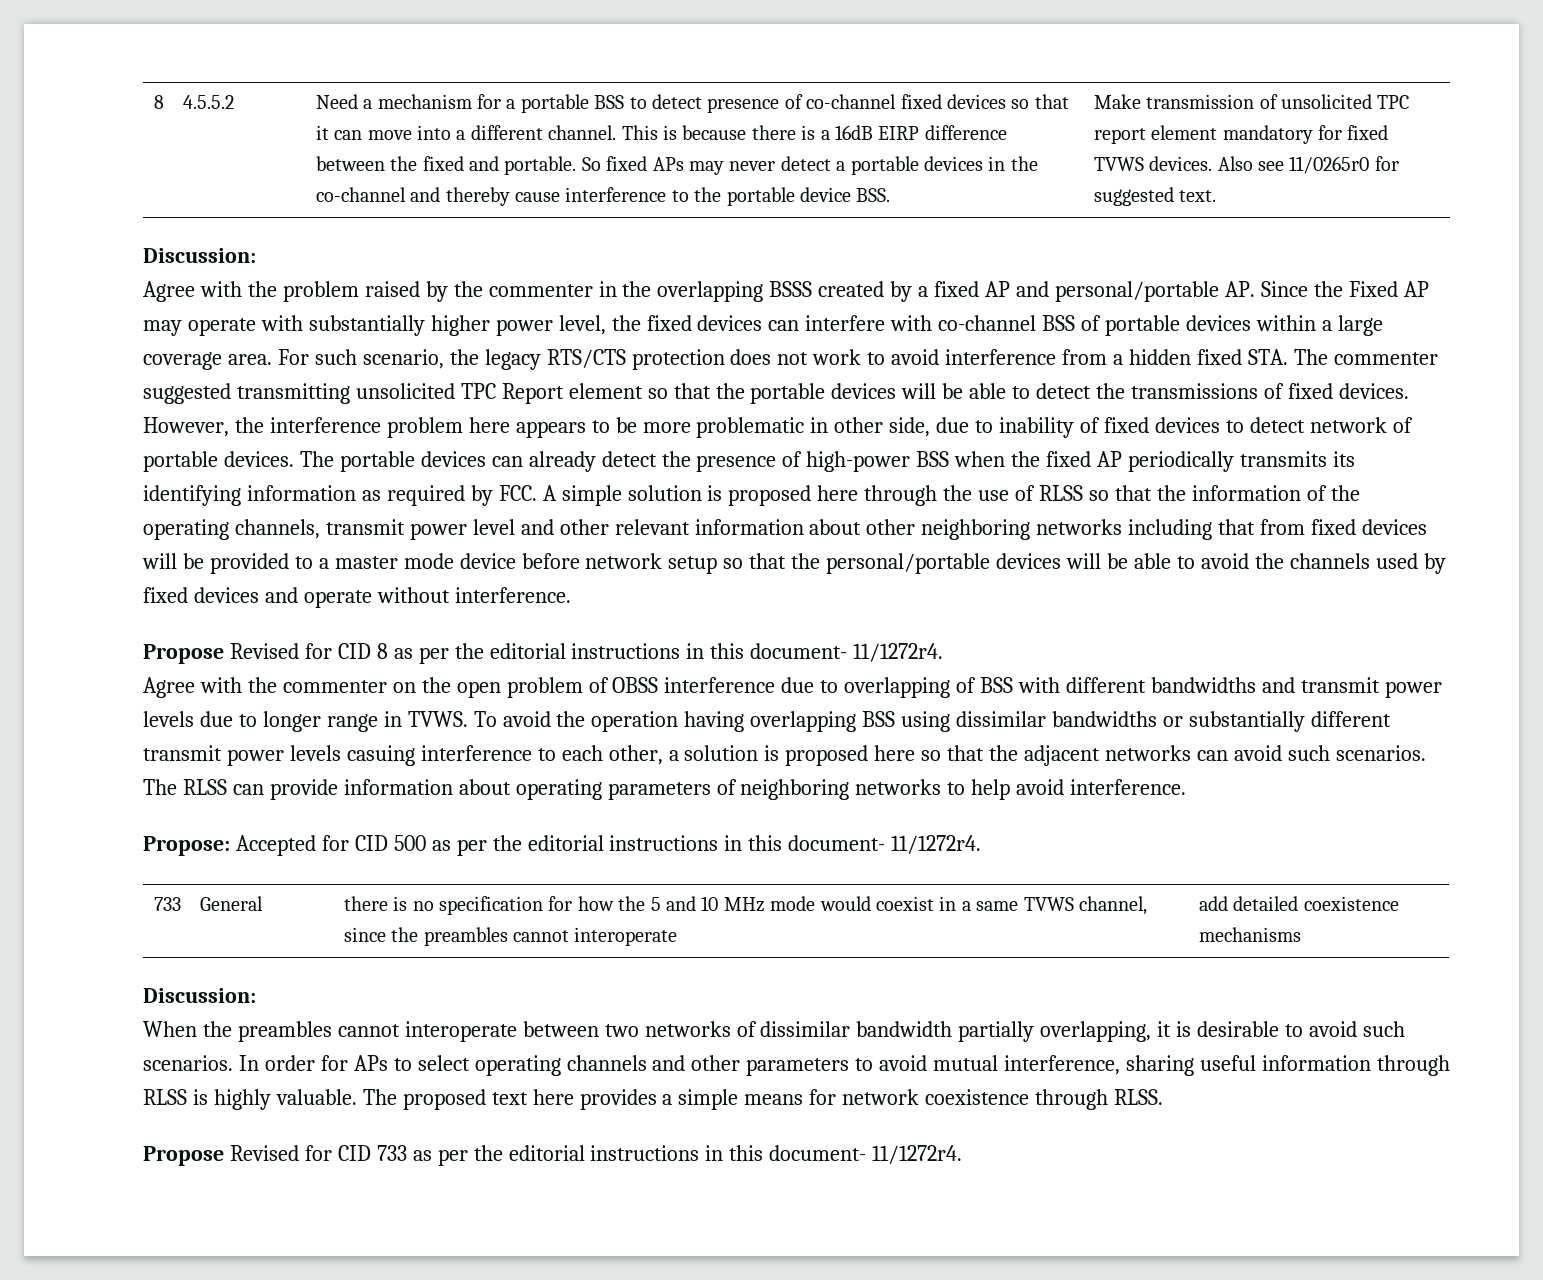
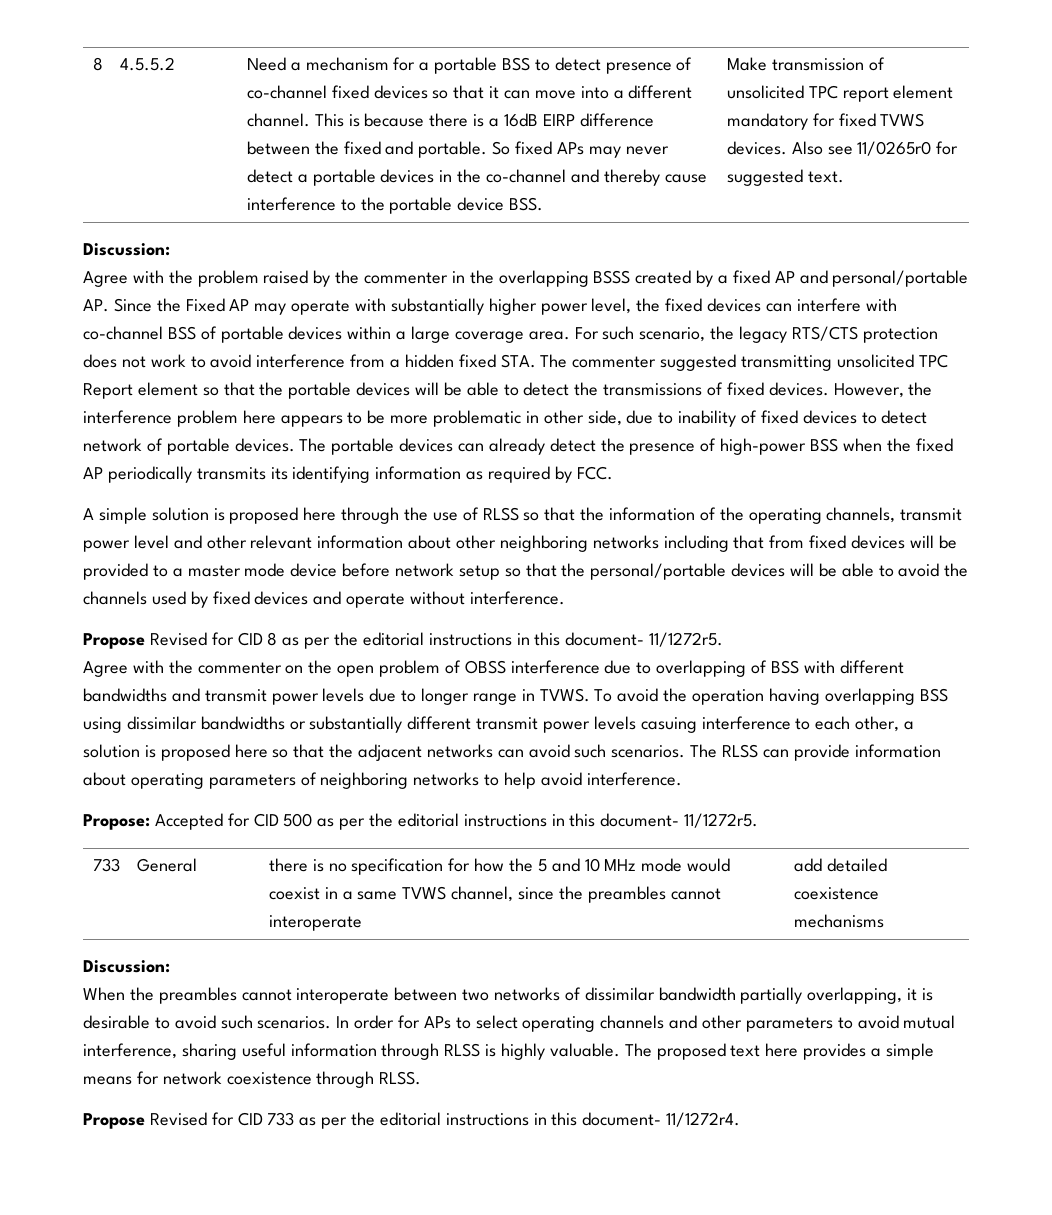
- The portable devices can already detect the presence of high-power BSS when the fixed AP periodically transmits its identifying information as required by FCC. A simple solution is proposed here through the use of RLSS so that the information of the operating channels, transmit power level and other relevant information about other neighboring networks including that from fixed devices will be provided to a master mode device before network setup so that the personal/portable devices will be able to avoid the channels used by fixed devices and operate without interference.
+ The portable devices can already detect the presence of high-power BSS when the fixed AP periodically transmits its identifying information as required by FCC.
+ A simple solution is proposed here through the use of RLSS so that the information of the operating channels, transmit power level and other relevant information about other neighboring networks including that from fixed devices will be provided to a master mode device before network setup so that the personal/portable devices will be able to avoid the channels used by fixed devices and operate without interference.
- Propose Revised for CID 8 as per the editorial instructions in this document- 11/1272r4.
+ Propose Revised for CID 8 as per the editorial instructions in this document- 11/1272r5.
- Propose: Accepted for CID 500 as per the editorial instructions in this document- 11/1272r4.
+ Propose: Accepted for CID 500 as per the editorial instructions in this document- 11/1272r5.

